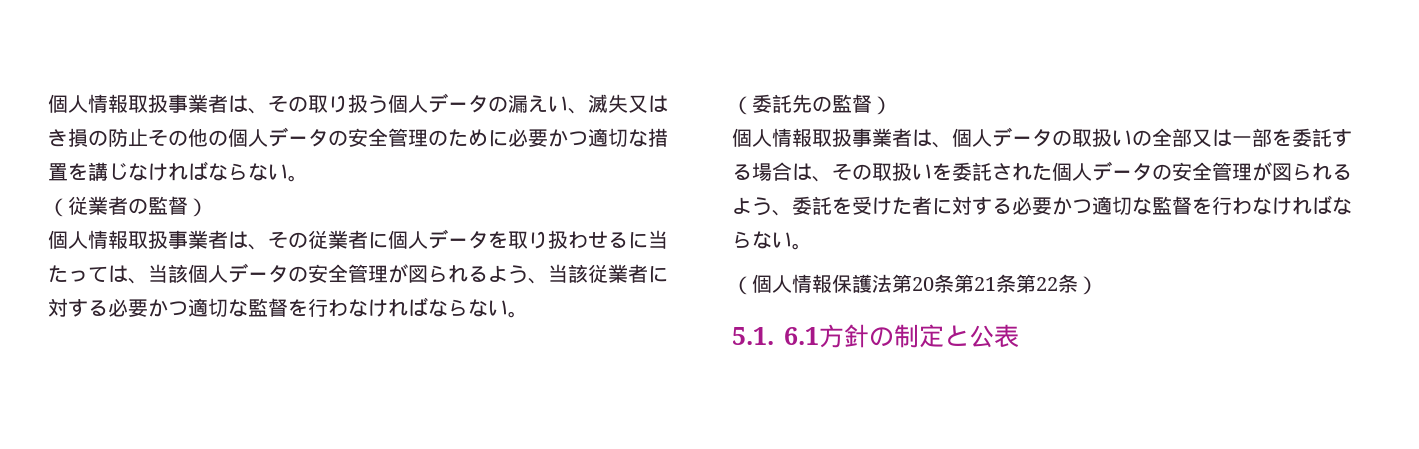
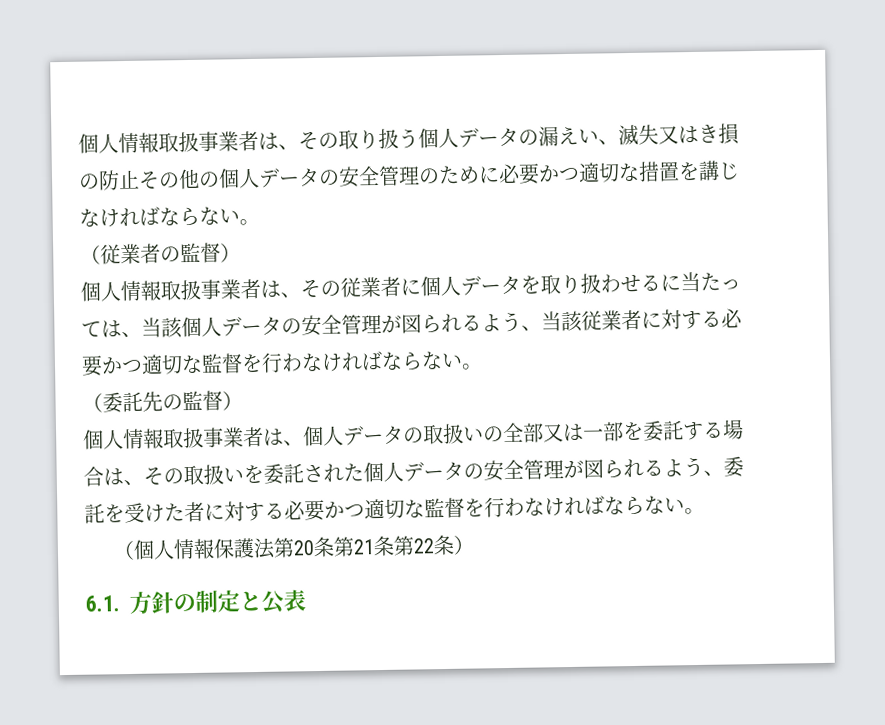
- 5.1. 6.1方針の制定と公表
+ 6.1.方針の制定と公表

